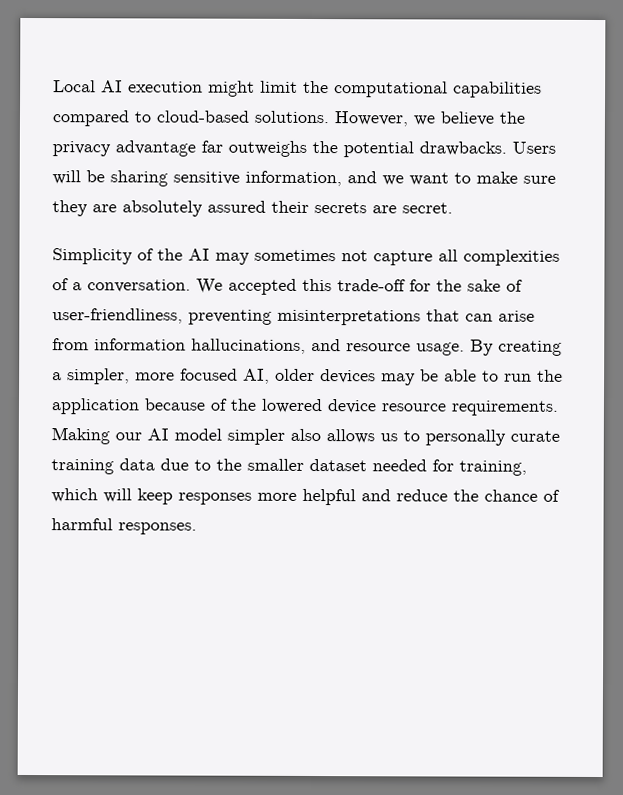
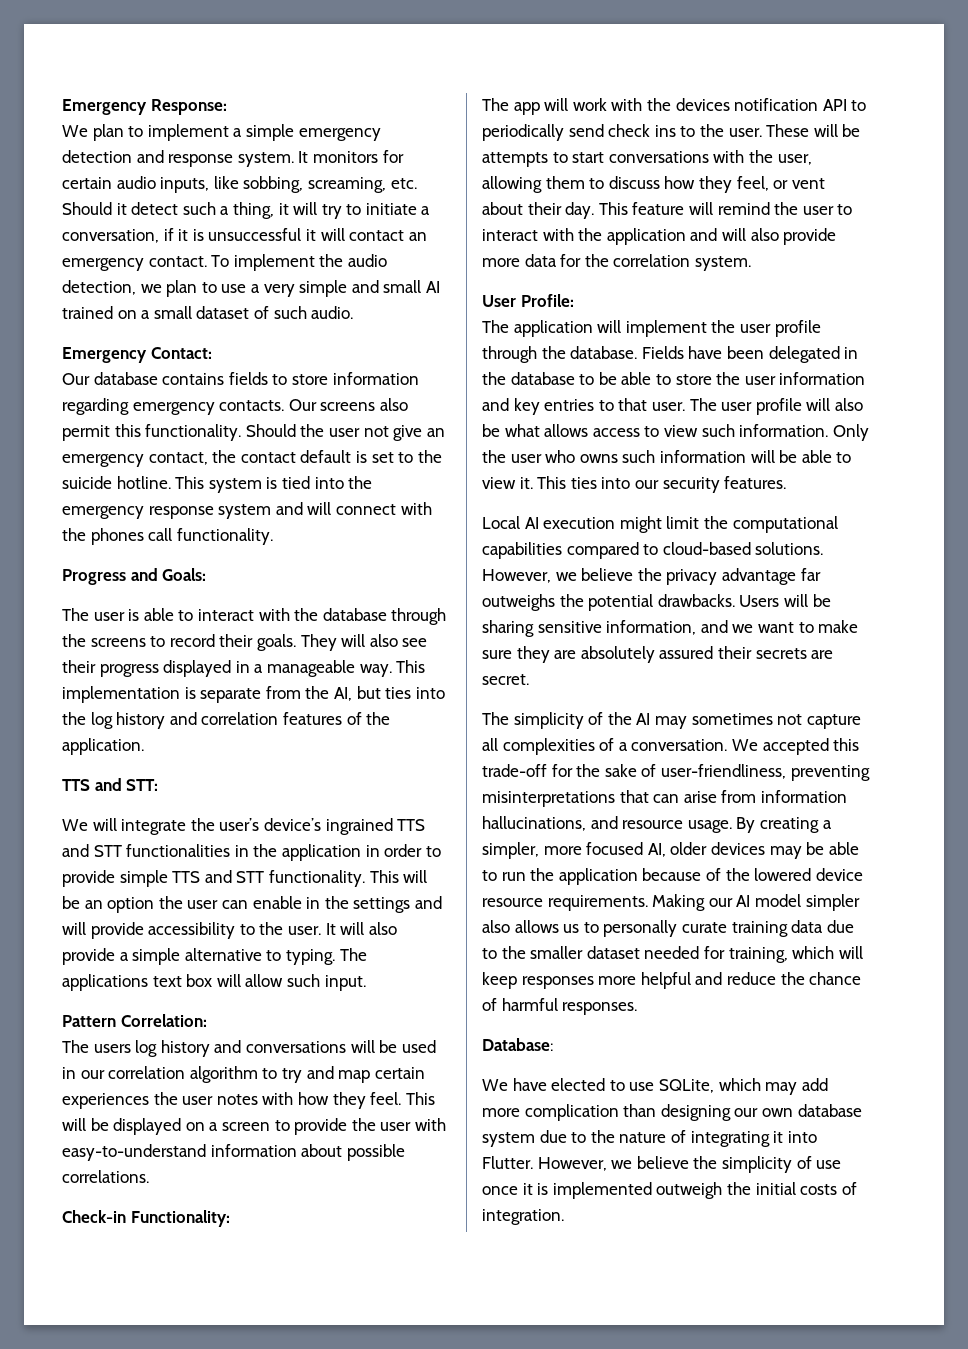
+ Emergency Response:
+ We plan to implement a simple emergency detection and response system. It monitors for certain audio inputs, like sobbing, screaming, etc. Should it detect such a thing, it will try to initiate a conversation, if it is unsuccessful it will contact an emergency contact. To implement the audio detection, we plan to use a very simple and small AI trained on a small dataset of such audio.
+ Emergency Contact:
+ Our database contains fields to store information regarding emergency contacts. Our screens also permit this functionality. Should the user not give an emergency contact, the contact default is set to the suicide hotline. This system is tied into the emergency response system and will connect with the phones call functionality.
+ Progress and Goals:
+ The user is able to interact with the database through the screens to record their goals. They will also see their progress displayed in a manageable way. This implementation is separate from the AI, but ties into the log history and correlation features of the application.
+ TTS and STT:
+ We will integrate the user’s device’s ingrained TTS and STT functionalities in the application in order to provide simple TTS and STT functionality. This will be an option the user can enable in the settings and will provide accessibility to the user. It will also provide a simple alternative to typing. The applications text box will allow such input.
+ Pattern Correlation:
+ The users log history and conversations will be used in our correlation algorithm to try and map certain experiences the user notes with how they feel. This will be displayed on a screen to provide the user with easy-to-understand information about possible correlations.
+ Check-in Functionality:
+ The app will work with the devices notification API to periodically send check ins to the user. These will be attempts to start conversations with the user, allowing them to discuss how they feel, or vent about their day. This feature will remind the user to interact with the application and will also provide more data for the correlation system.
+ User Profile:
+ The application will implement the user profile through the database. Fields have been delegated in the database to be able to store the user information and key entries to that user. The user profile will also be what allows access to view such information. Only the user who owns such information will be able to view it. This ties into our security features.
- Simplicity of the AI may sometimes not capture all complexities of a conversation.
+ The simplicity of the AI may sometimes not capture all complexities of a conversation.
+ Database:
+ We have elected to use SQLite, which may add more complication than designing our own database system due to the nature of integrating it into Flutter. However, we believe the simplicity of use once it is implemented outweigh the initial costs of integration.

